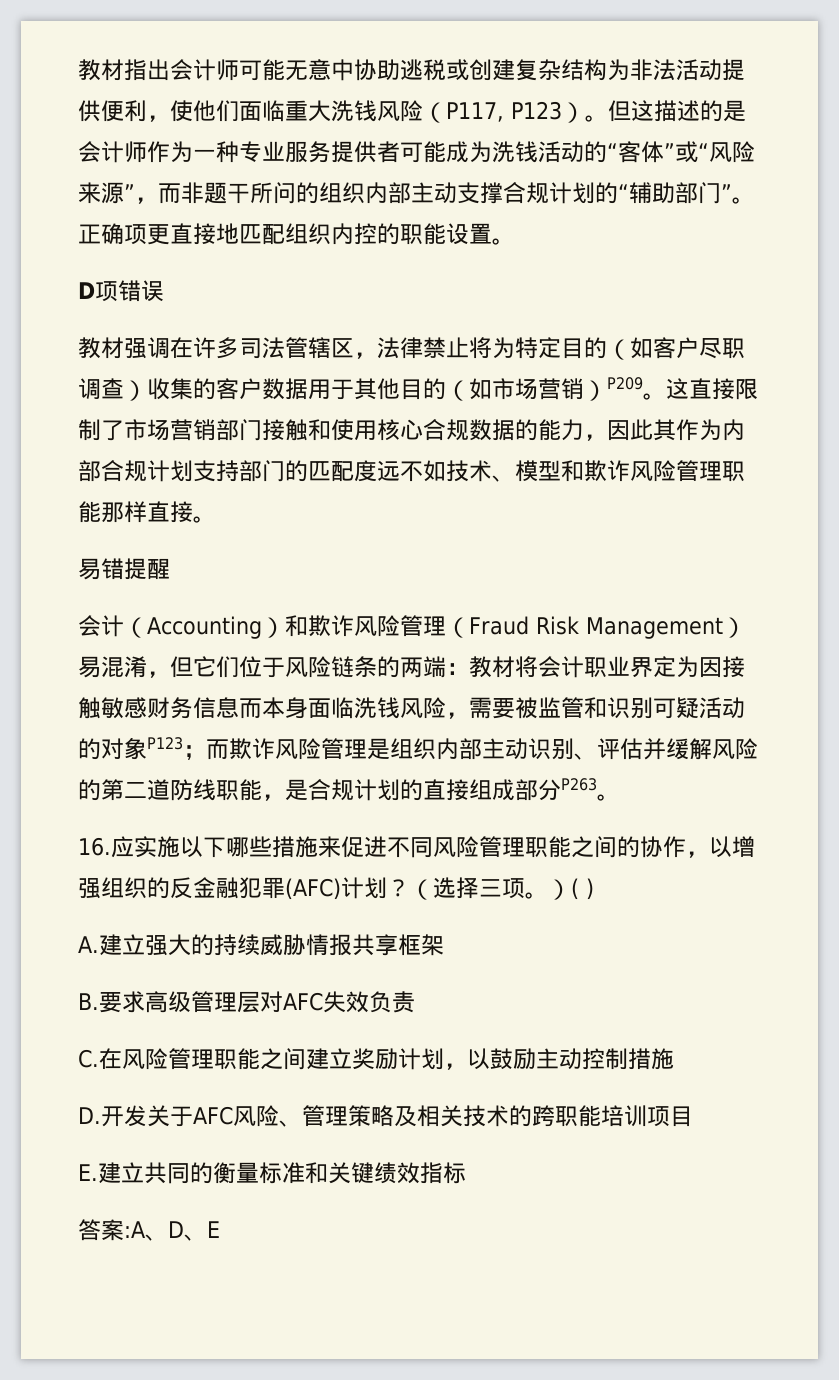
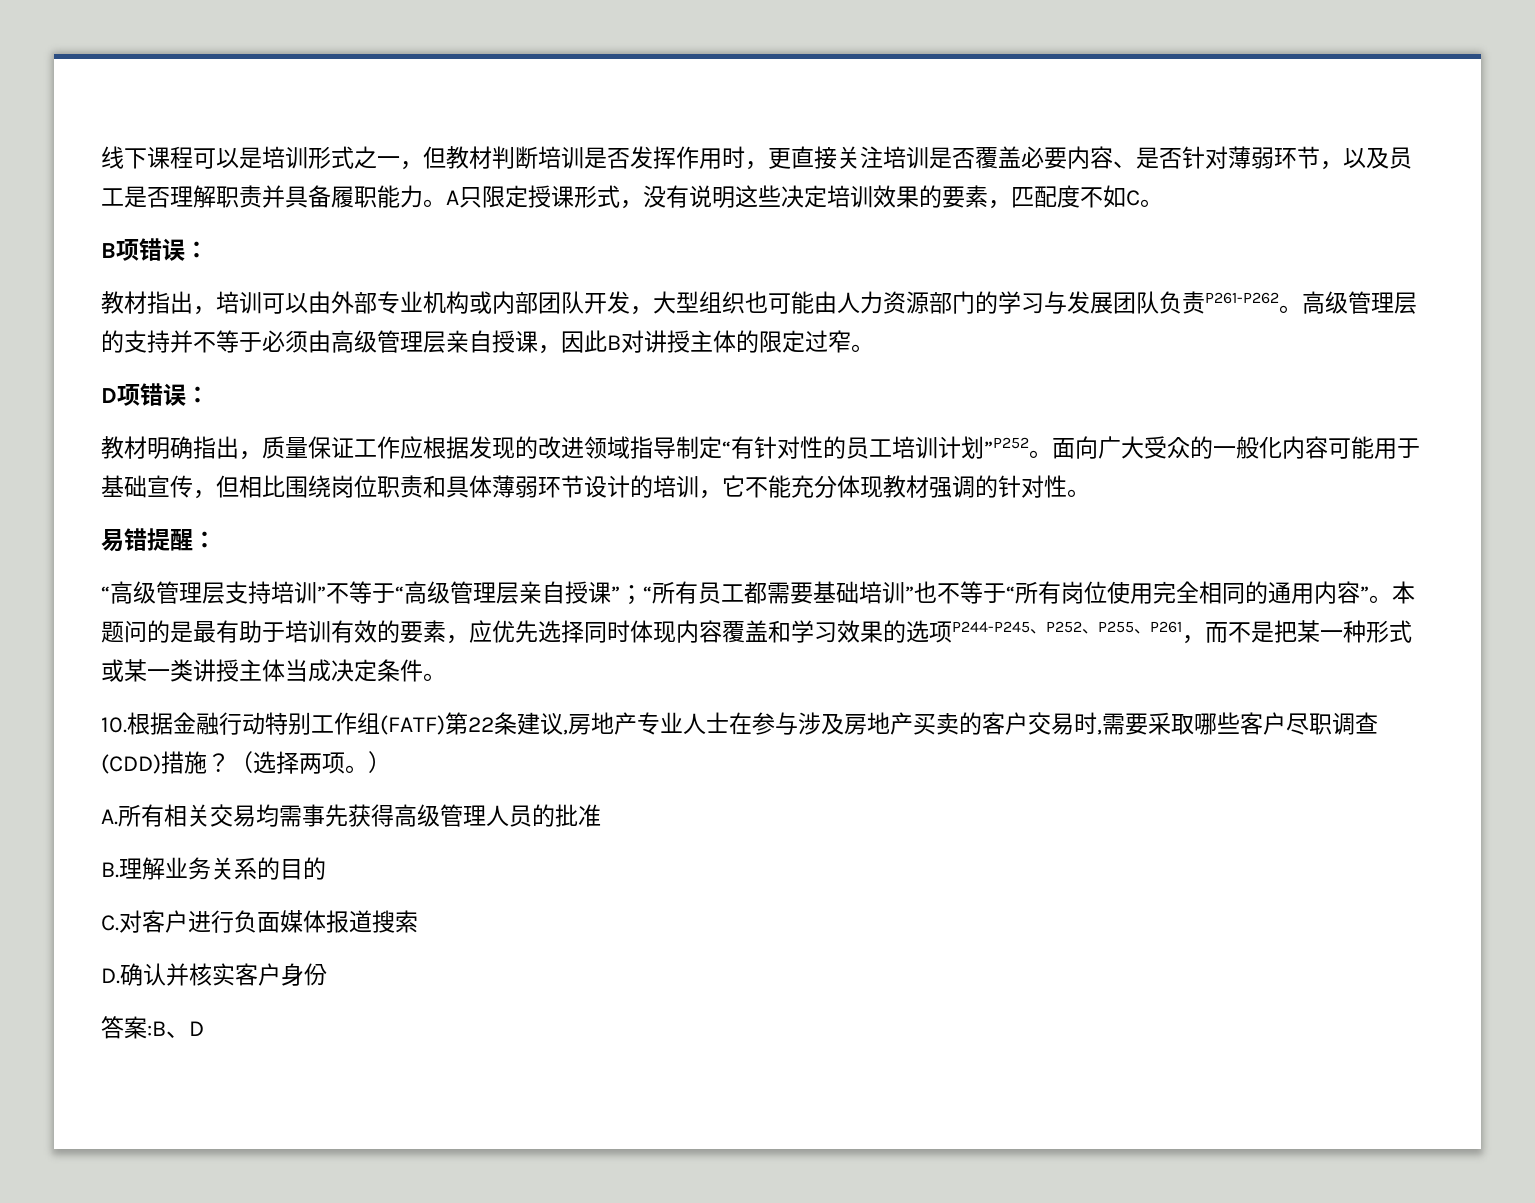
- 教材指出会计师可能无意中协助逃税或创建复杂结构为非法活动提供便利，使他们面临重大洗钱风险（P117, P123）。但这描述的是会计师作为一种专业服务提供者可能成为洗钱活动的“客体”或“风险来源”，而非题干所问的组织内部主动支撑合规计划的“辅助部门”。正确项更直接地匹配组织内控的职能设置。
+ 线下课程可以是培训形式之一，但教材判断培训是否发挥作用时，更直接关注培训是否覆盖必要内容、是否针对薄弱环节，以及员工是否理解职责并具备履职能力。A只限定授课形式，没有说明这些决定培训效果的要素，匹配度不如C。
+ B项错误：
+ 教材指出，培训可以由外部专业机构或内部团队开发，大型组织也可能由人力资源部门的学习与发展团队负责P261-P262。高级管理层的支持并不等于必须由高级管理层亲自授课，因此B对讲授主体的限定过窄。
- D项错误
- 教材强调在许多司法管辖区，法律禁止将为特定目的（如客户尽职调查）收集的客户数据用于其他目的（如市场营销）P209。这直接限制了市场营销部门接触和使用核心合规数据的能力，因此其作为内部合规计划支持部门的匹配度远不如技术、模型和欺诈风险管理职能那样直接。
- 易错提醒
- 会计（Accounting）和欺诈风险管理（Fraud Risk Management）易混淆，但它们位于风险链条的两端：教材将会计职业界定为因接触敏感财务信息而本身面临洗钱风险，需要被监管和识别可疑活动的对象P123；而欺诈风险管理是组织内部主动识别、评估并缓解风险的第二道防线职能，是合规计划的直接组成部分P263。
- 16.应实施以下哪些措施来促进不同风险管理职能之间的协作，以增强组织的反金融犯罪(AFC)计划？
+ D项错误：
+ 教材明确指出，质量保证工作应根据发现的改进领域指导制定“有针对性的员工培训计划”P252。面向广大受众的一般化内容可能用于基础宣传，但相比围绕岗位职责和具体薄弱环节设计的培训，它不能充分体现教材强调的针对性。
+ 易错提醒：
+ “高级管理层支持培训”不等于“高级管理层亲自授课”；“所有员工都需要基础培训”也不等于“所有岗位使用完全相同的通用内容”。本题问的是最有助于培训有效的要素，应优先选择同时体现内容覆盖和学习效果的选项P244-P245、P252、P255、P261，而不是把某一种形式或某一类讲授主体当成决定条件。
+ 10.根据金融行动特别工作组(FATF)第22条建议,房地产专业人士在参与涉及房地产买卖的客户交易时,需要采取哪些客户尽职调查(CDD)措施？
- （选择三项。）( )
+ （选择两项。）
- A.建立强大的持续威胁情报共享框架
- B.要求高级管理层对AFC失效负责
- C.在风险管理职能之间建立奖励计划，以鼓励主动控制措施
- D.开发关于AFC风险、管理策略及相关技术的跨职能培训项目
- E.建立共同的衡量标准和关键绩效指标
- 答案:A、D、E
+ A.所有相关交易均需事先获得高级管理人员的批准
+ B.理解业务关系的目的
+ C.对客户进行负面媒体报道搜索
+ D.确认并核实客户身份
+ 答案:B、D

